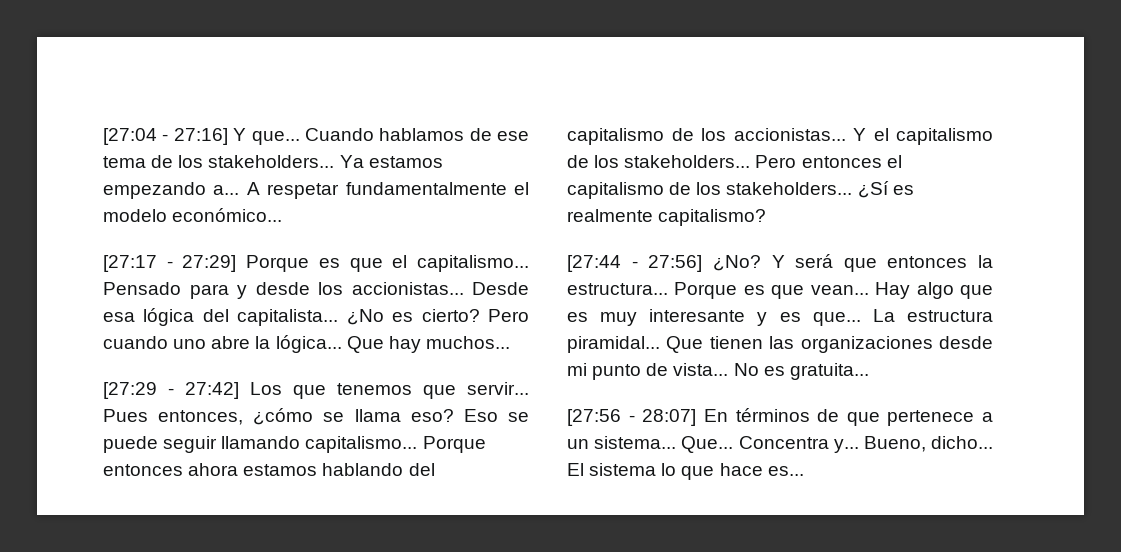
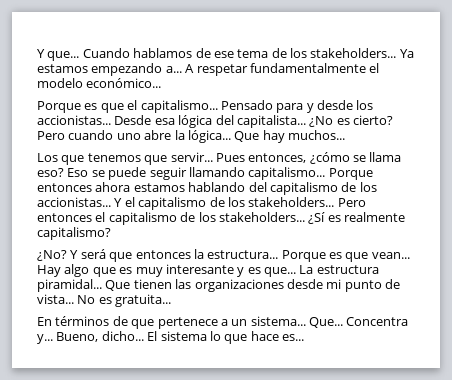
- [27:04 - 27:16] Y que...
+ Y que...
- [27:17 - 27:29] Porque es que el capitalismo...
+ Porque es que el capitalismo...
- [27:29 - 27:42] Los que tenemos que servir...
+ Los que tenemos que servir...
- [27:44 - 27:56] ¿No?
+ ¿No?
- [27:56 - 28:07] En términos de que pertenece a un sistema...
+ En términos de que pertenece a un sistema...

